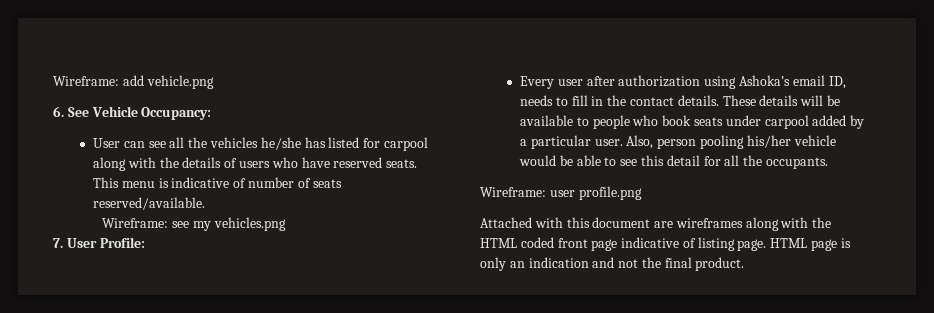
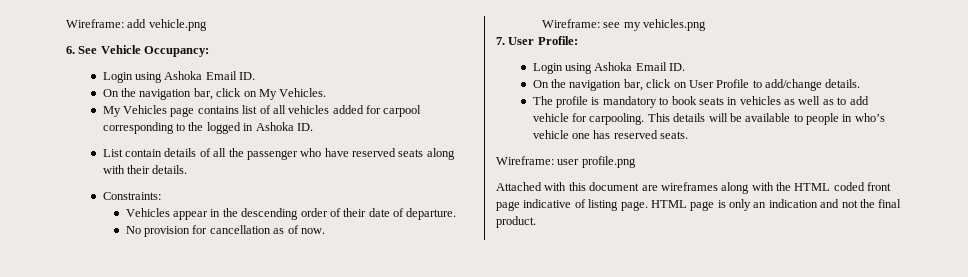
  6. See Vehicle Occupancy:
- User can see all the vehicles he/she has listed for carpool along with the details of users who have reserved seats. This menu is indicative of number of seats reserved/available.
+ Login using Ashoka Email ID.
+ On the navigation bar, click on My Vehicles.
+ My Vehicles page contains list of all vehicles added for carpool corresponding to the logged in Ashoka ID.
+ List contain details of all the passenger who have reserved seats along with their details.
+ Constraints:
+ Vehicles appear in the descending order of their date of departure.
+ No provision for cancellation as of now.
  7. User Profile:
- Every user after authorization using Ashoka’s email ID, needs to fill in the contact details. These details will be available to people who book seats under carpool added by a particular user. Also, person pooling his/her vehicle would be able to see this detail for all the occupants.
+ Login using Ashoka Email ID.
+ On the navigation bar, click on User Profile to add/change details.
+ The profile is mandatory to book seats in vehicles as well as to add vehicle for carpooling. This details will be available to people in who’s vehicle one has reserved seats.

